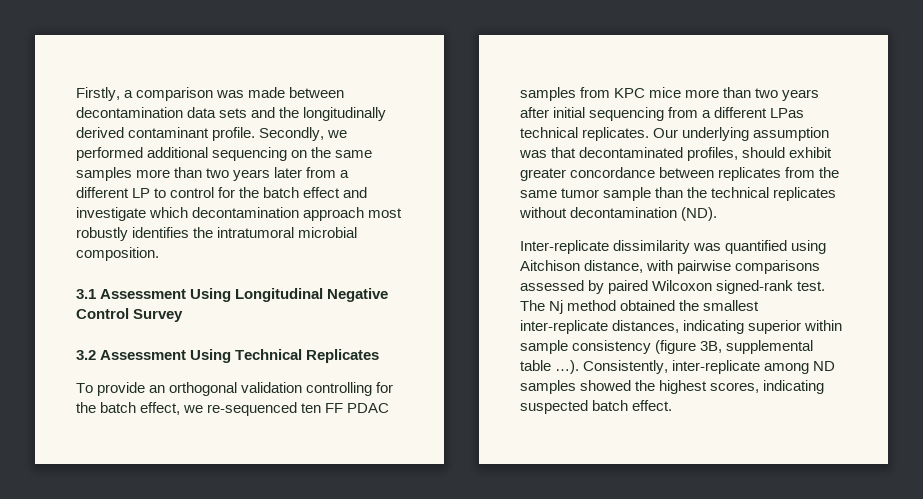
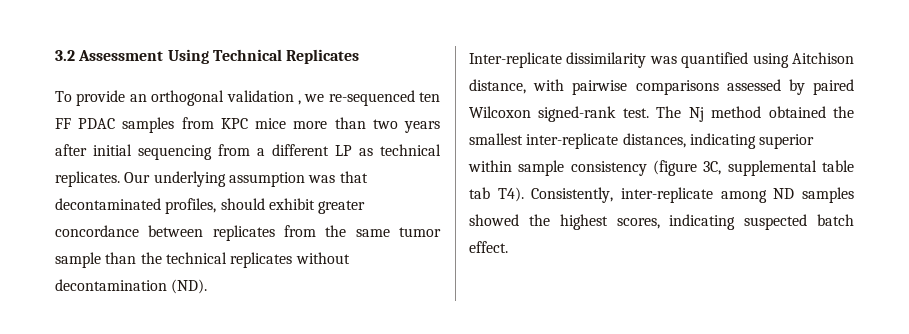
- Firstly, a comparison was made between decontamination data sets and the longitudinally derived contaminant profile. Secondly, we performed additional sequencing on the same samples more than two years later from a different LP to control for the batch effect and investigate which decontamination approach most robustly identifies the intratumoral microbial composition.
- 3.1 Assessment Using Longitudinal Negative Control Survey
- To provide an orthogonal validation controlling for the batch effect, we re-sequenced ten FF PDAC samples from KPC mice more than two years after initial sequencing from a different LPas technical replicates.
+ To provide an orthogonal validation , we re-sequenced ten FF PDAC samples from KPC mice more than two years after initial sequencing from a different LP as technical replicates.
- The Nj method obtained the smallest inter-replicate distances, indicating superior within sample consistency (figure 3B, supplemental table …). Consistently, inter-replicate among ND samples showed the highest scores, indicating suspected batch effect.
+ The Nj method obtained the smallest inter-replicate distances, indicating superior within sample consistency (figure 3C, supplemental table tab T4). Consistently, inter-replicate among ND samples showed the highest scores, indicating suspected batch effect.

